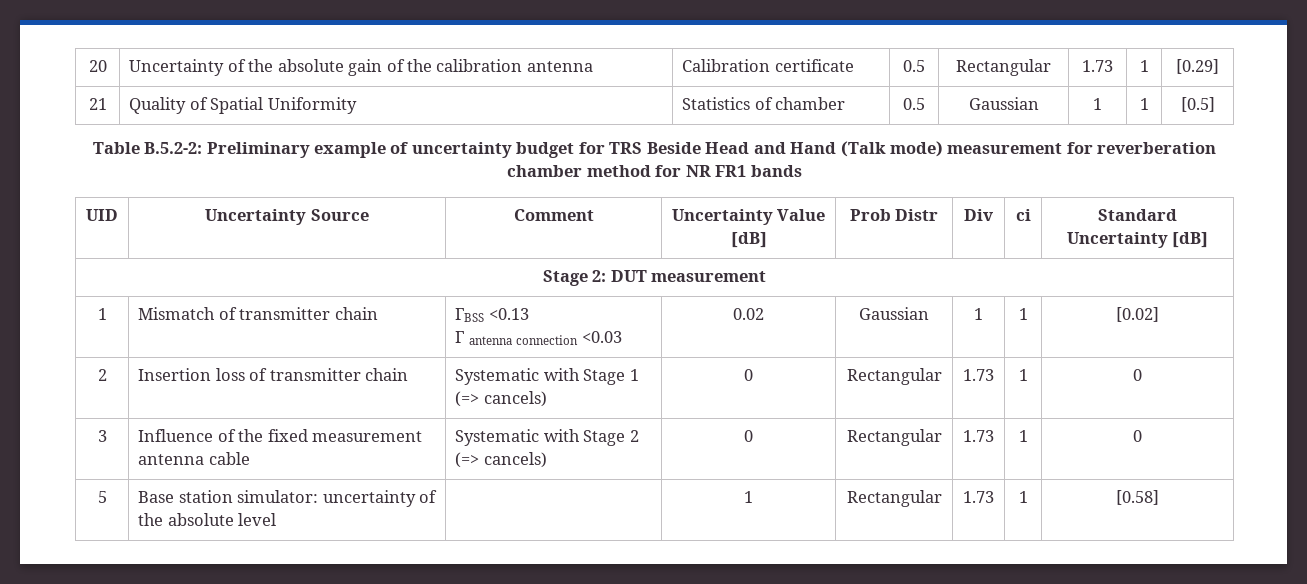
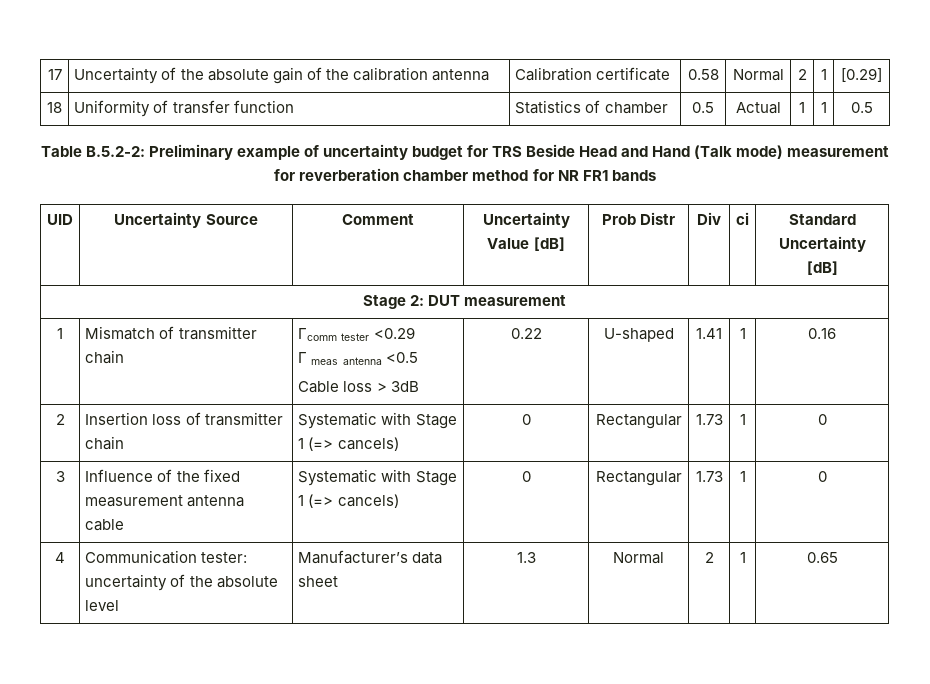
- 20 | Uncertainty of the absolute gain of the calibration antenna | Calibration certificate | 0.5 | Rectangular | 1.73 | 1 | [0.29]
+ 17 | Uncertainty of the absolute gain of the calibration antenna | Calibration certificate | 0.58 | Normal | 2 | 1 | [0.29]
- 21 | Quality of Spatial Uniformity | Statistics of chamber | 0.5 | Gaussian | 1 | 1 | [0.5]
+ 18 | Uniformity of transfer function | Statistics of chamber | 0.5 | Actual | 1 | 1 | 0.5
- 1 | Mismatch of transmitter chain | ГBSS <0.13
- Г antenna connection <0.03 | 0.02 | Gaussian | 1 | 1 | [0.02]
+ 1 | Mismatch of transmitter chain | Гcomm tester <0.29
+ Г meas antenna <0.5
+ Cable loss > 3dB | 0.22 | U-shaped | 1.41 | 1 | 0.16
- 3 | Influence of the fixed measurement antenna cable | Systematic with Stage 2 (=> cancels) | 0 | Rectangular | 1.73 | 1 | 0
- 5 | Base station simulator: uncertainty of the absolute level | | 1 | Rectangular | 1.73 | 1 | [0.58]
+ 3 | Influence of the fixed measurement antenna cable | Systematic with Stage 1 (=> cancels) | 0 | Rectangular | 1.73 | 1 | 0
+ 4 | Communication tester: uncertainty of the absolute level | Manufacturer’s data sheet | 1.3 | Normal | 2 | 1 | 0.65

